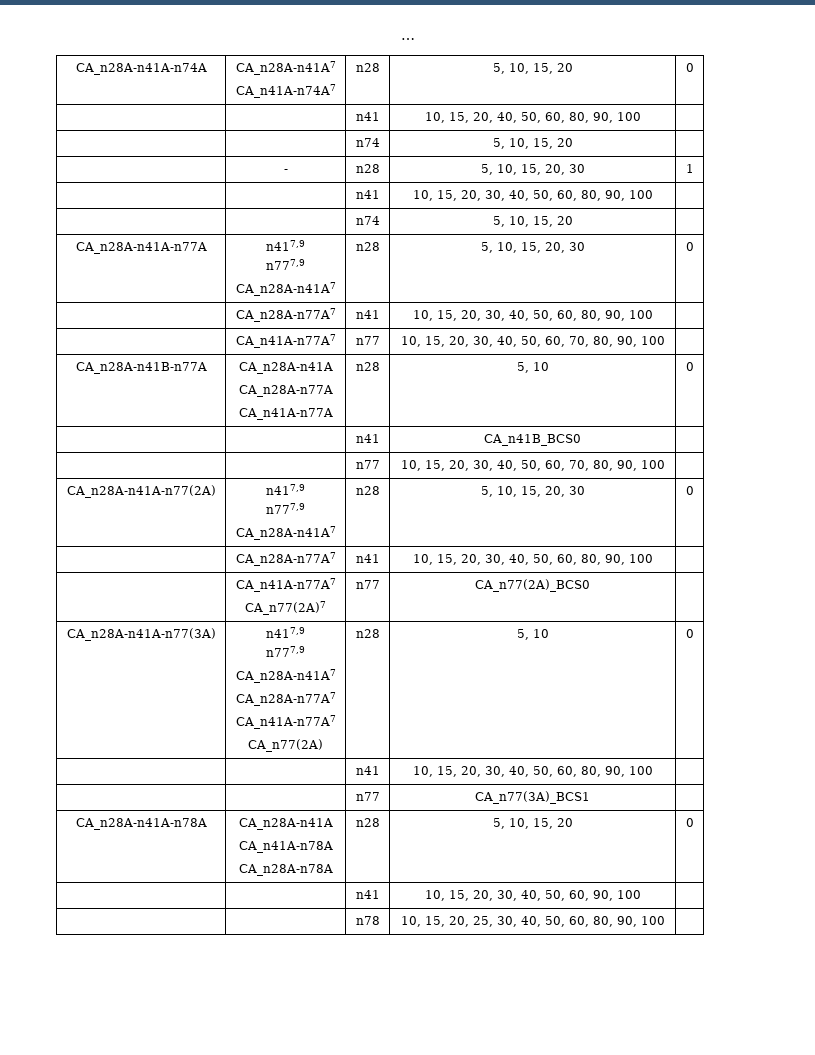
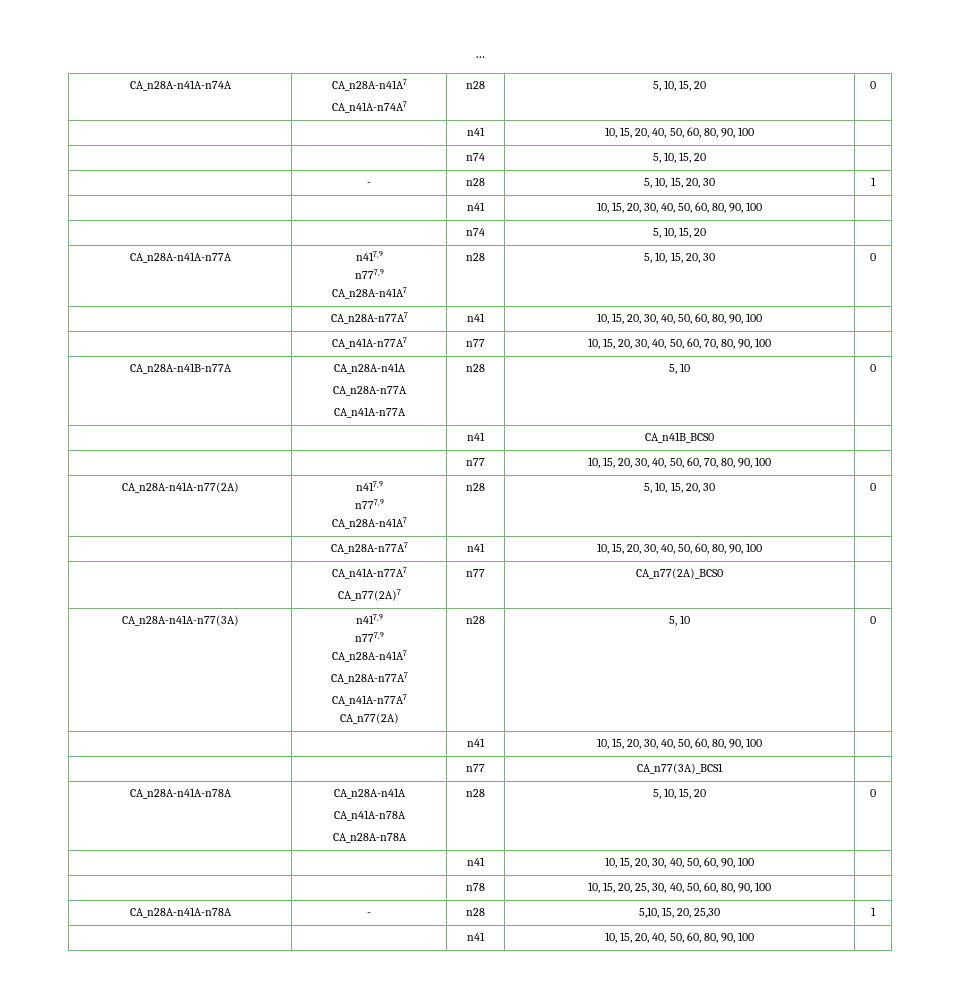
+ CA_n28A-n41A-n78A | - | n28 | 5,10, 15, 20, 25,30 | 1
+ | | n41 | 10, 15, 20, 40, 50, 60, 80, 90, 100 |

